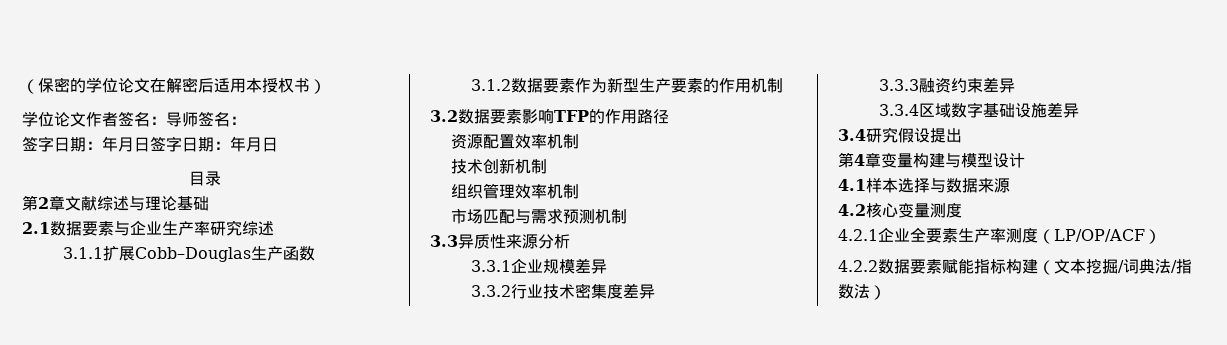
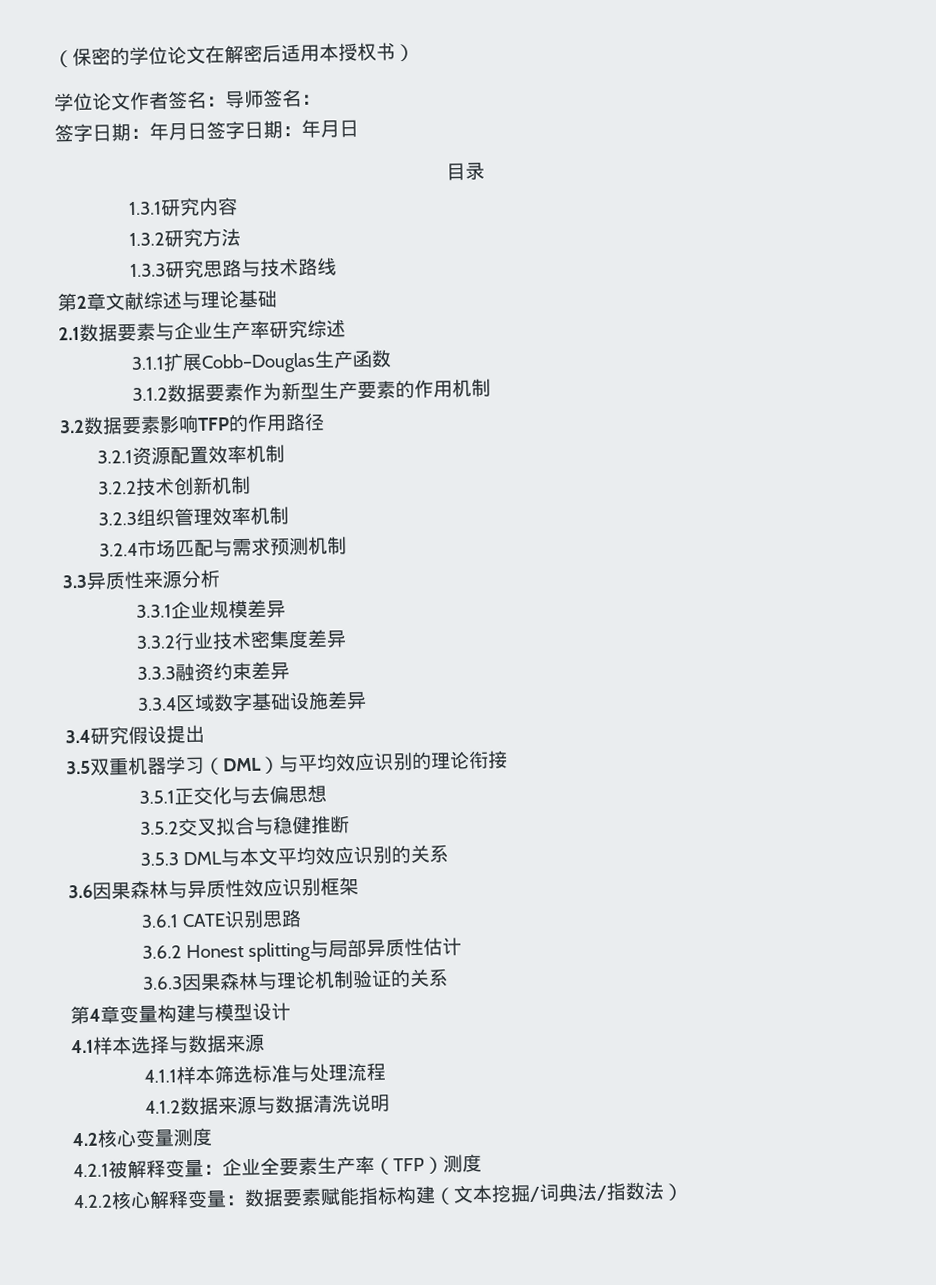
+ 1.3.1研究内容
+ 1.3.2研究方法
+ 1.3.3研究思路与技术路线
- 资源配置效率机制
+ 3.2.1资源配置效率机制
- 技术创新机制
+ 3.2.2技术创新机制
- 组织管理效率机制
+ 3.2.3组织管理效率机制
- 市场匹配与需求预测机制
+ 3.2.4市场匹配与需求预测机制
+ 3.5双重机器学习（DML）与平均效应识别的理论衔接
+ 3.5.1正交化与去偏思想
+ 3.5.2交叉拟合与稳健推断
+ 3.5.3 DML与本文平均效应识别的关系
+ 3.6因果森林与异质性效应识别框架
+ 3.6.1 CATE识别思路
+ 3.6.2 Honest splitting与局部异质性估计
+ 3.6.3因果森林与理论机制验证的关系
+ 4.1.1样本筛选标准与处理流程
+ 4.1.2数据来源与数据清洗说明
- 4.2.1企业全要素生产率测度（LP/OP/ACF）
+ 4.2.1被解释变量：企业全要素生产率（TFP）测度
- 4.2.2数据要素赋能指标构建（文本挖掘/词典法/指数法）
+ 4.2.2核心解释变量：数据要素赋能指标构建（文本挖掘/词典法/指数法）

